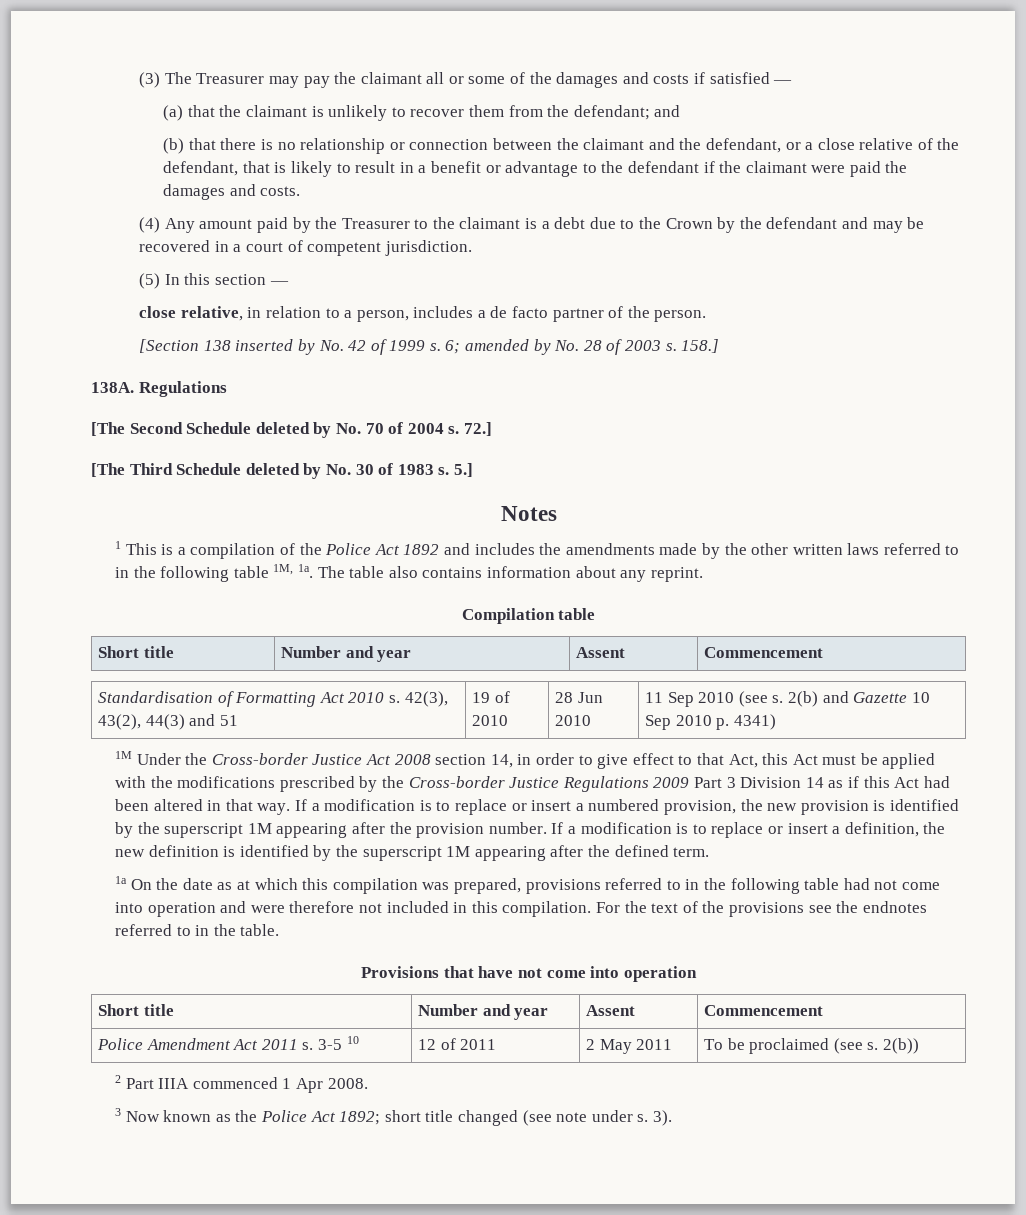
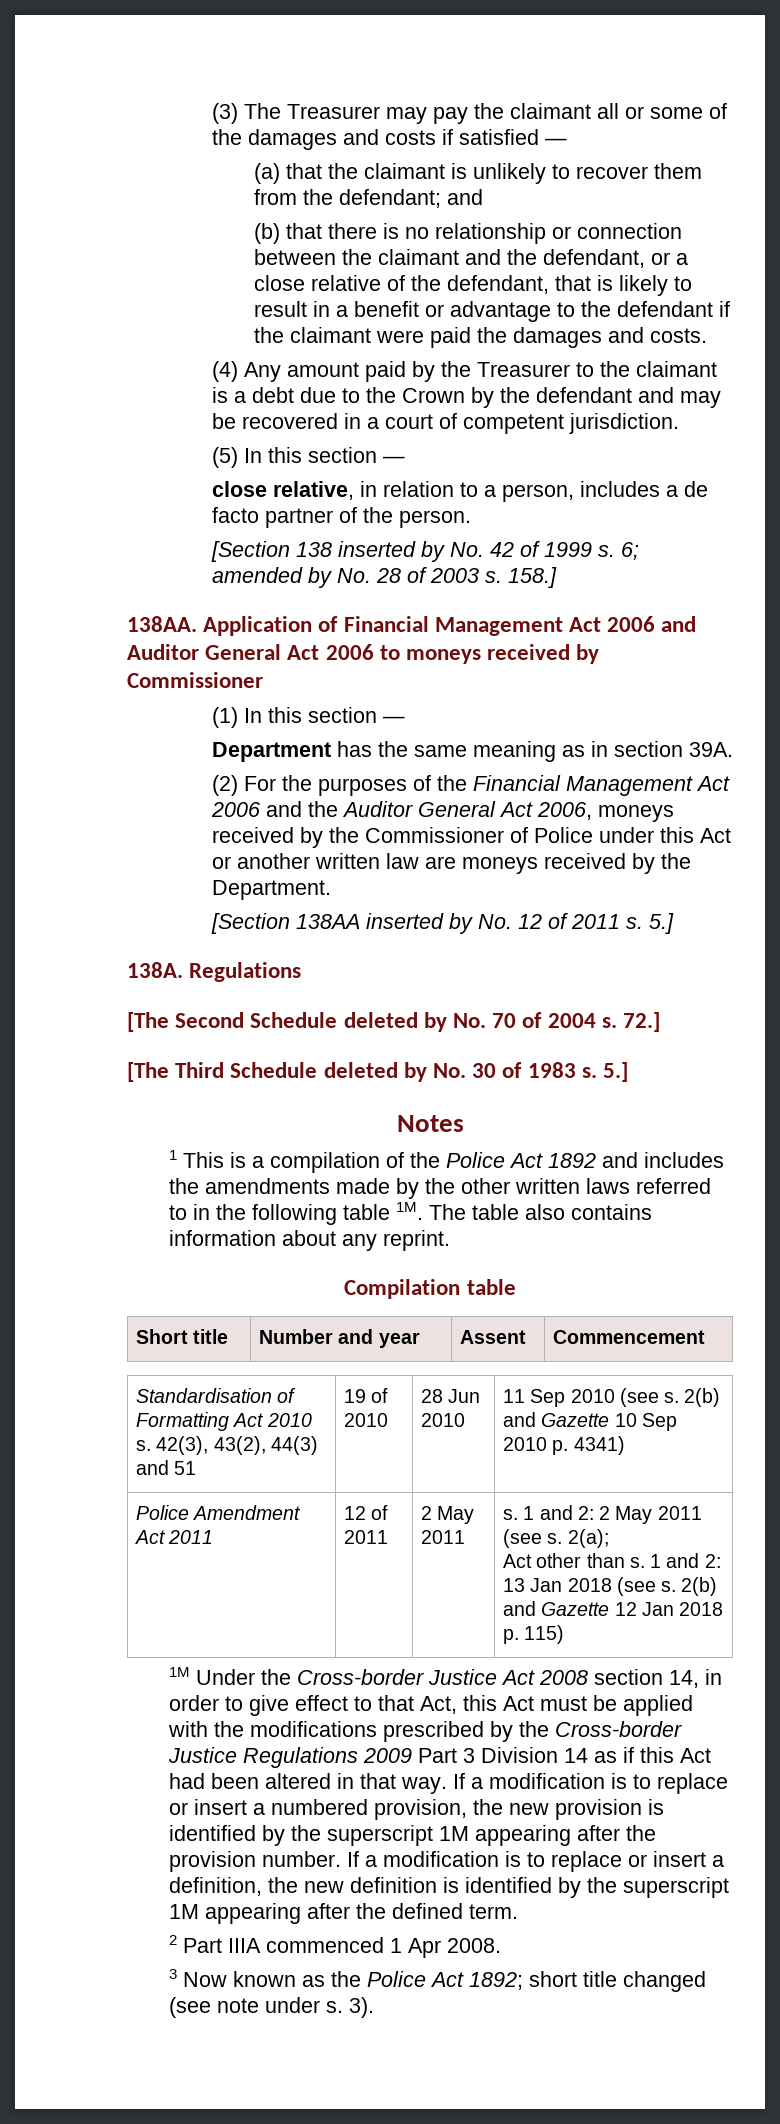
+ 138AA. Application of Financial Management Act 2006 and Auditor General Act 2006 to moneys received by Commissioner
+ (1) In this section —
+ Department has the same meaning as in section 39A.
+ (2) For the purposes of the Financial Management Act 2006 and the Auditor General Act 2006, moneys received by the Commissioner of Police under this Act or another written law are moneys received by the Department.
+ [Section 138AA inserted by No. 12 of 2011 s. 5.]
- 1 This is a compilation of the Police Act 1892 and includes the amendments made by the other written laws referred to in the following table 1M, 1a.
+ 1 This is a compilation of the Police Act 1892 and includes the amendments made by the other written laws referred to in the following table 1M.
+ Police Amendment Act 2011 | 12 of 2011 | 2 May 2011 | s. 1 and 2: 2 May 2011 (see s. 2(a);
+ Act other than s. 1 and 2: 13 Jan 2018 (see s. 2(b) and Gazette 12 Jan 2018 p. 115)
- 1a On the date as at which this compilation was prepared, provisions referred to in the following table had not come into operation and were therefore not included in this compilation. For the text of the provisions see the endnotes referred to in the table.
- Provisions that have not come into operation
- Short title | Number and year | Assent | Commencement
- Police Amendment Act 2011 s. 3-5 10 | 12 of 2011 | 2 May 2011 | To be proclaimed (see s. 2(b))

